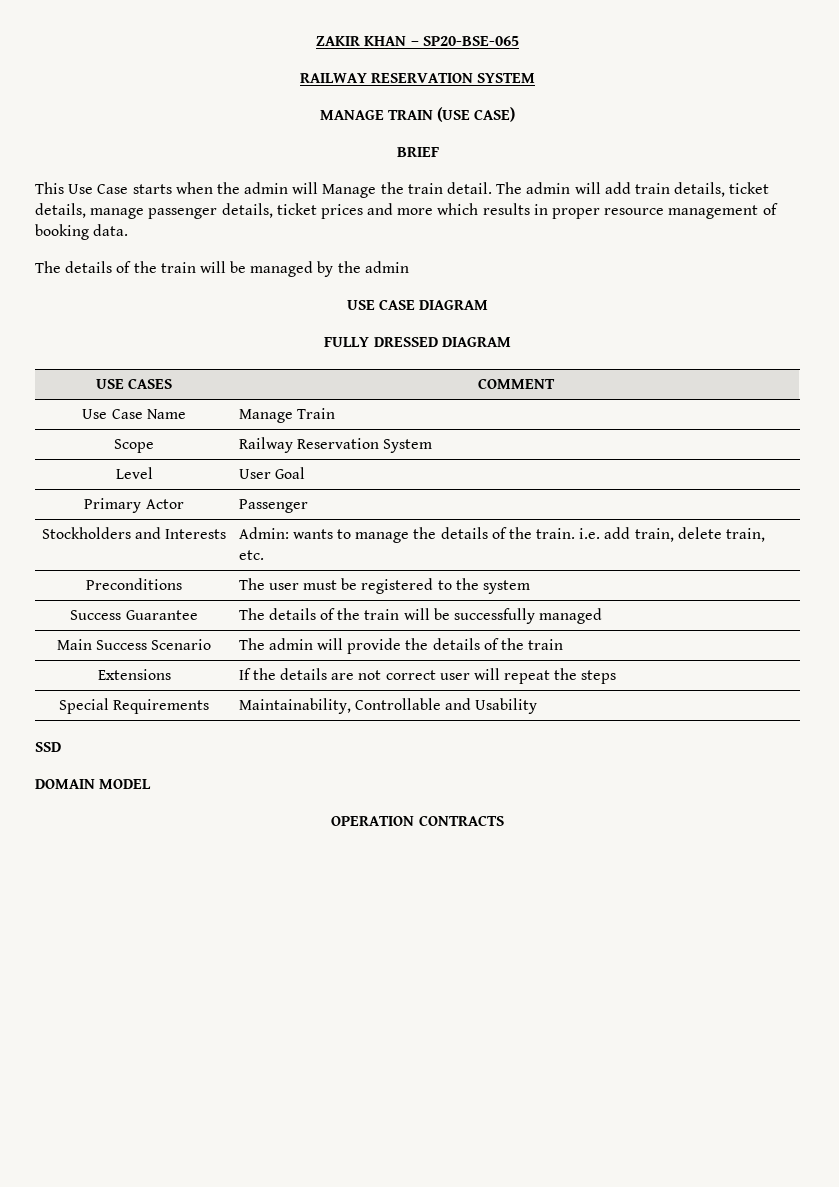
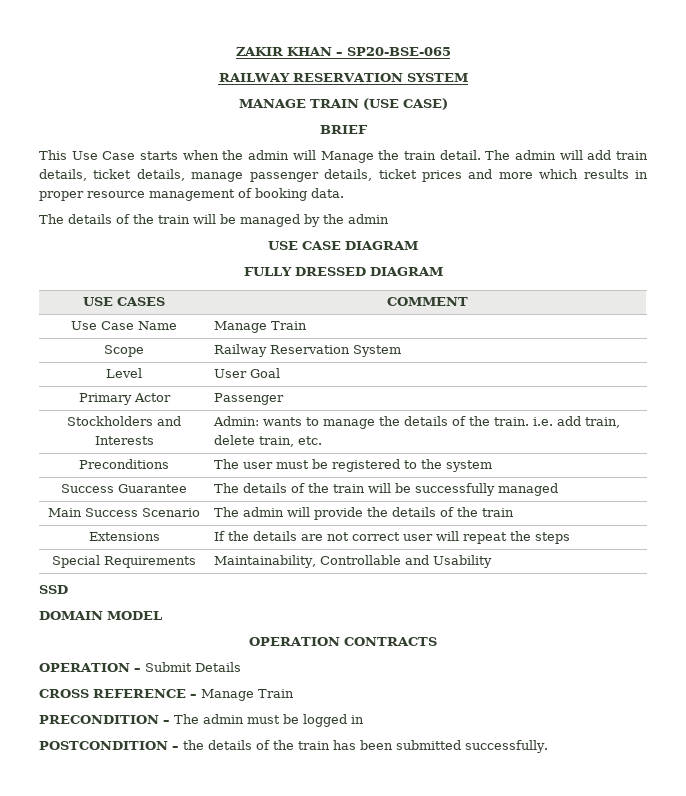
+ OPERATION – Submit Details
+ CROSS REFERENCE – Manage Train
+ PRECONDITION – The admin must be logged in
+ POSTCONDITION – the details of the train has been submitted successfully.

